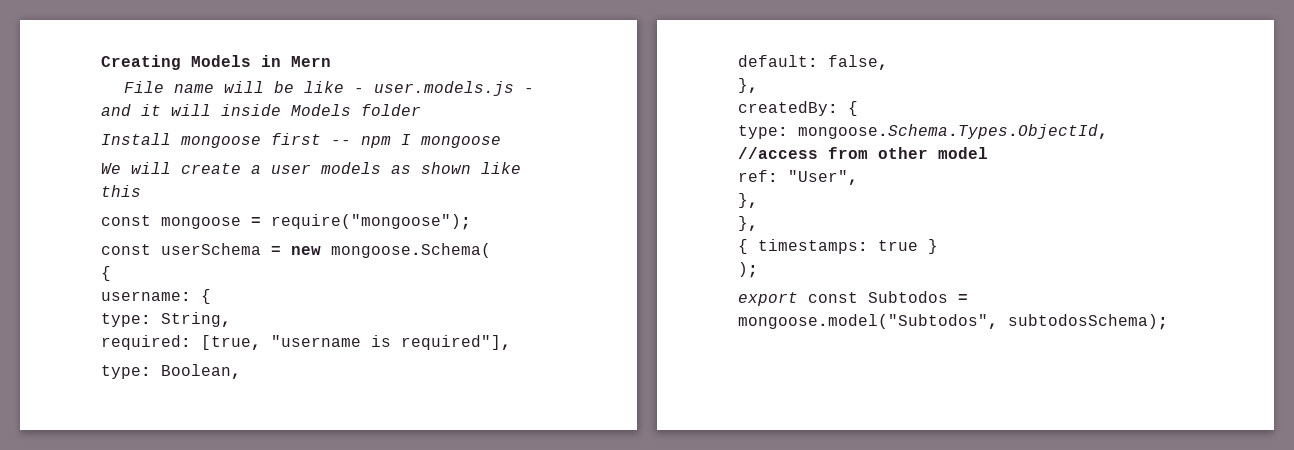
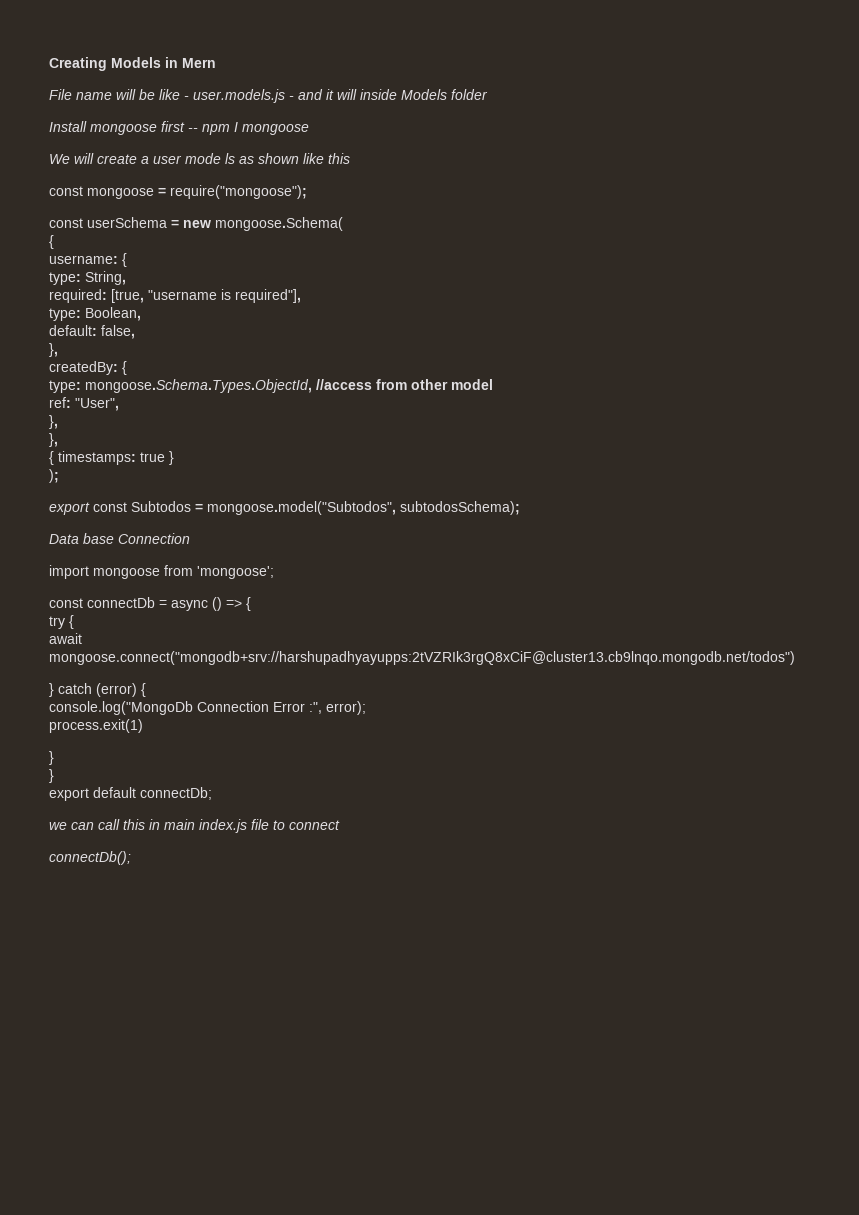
- We will create a user models as shown like this
+ We will create a user mode ls as shown like this
+ Data base Connection
+ import mongoose from 'mongoose';
+ const connectDb = async () => {
+ try {
+ await mongoose.connect("mongodb+srv://harshupadhyayupps:2tVZRIk3rgQ8xCiF@cluster13.cb9lnqo.mongodb.net/todos")
+ } catch (error) {
+ console.log("MongoDb Connection Error :", error);
+ process.exit(1)
+ }
+ }
+ export default connectDb;
+ we can call this in main index.js file to connect
+ connectDb();

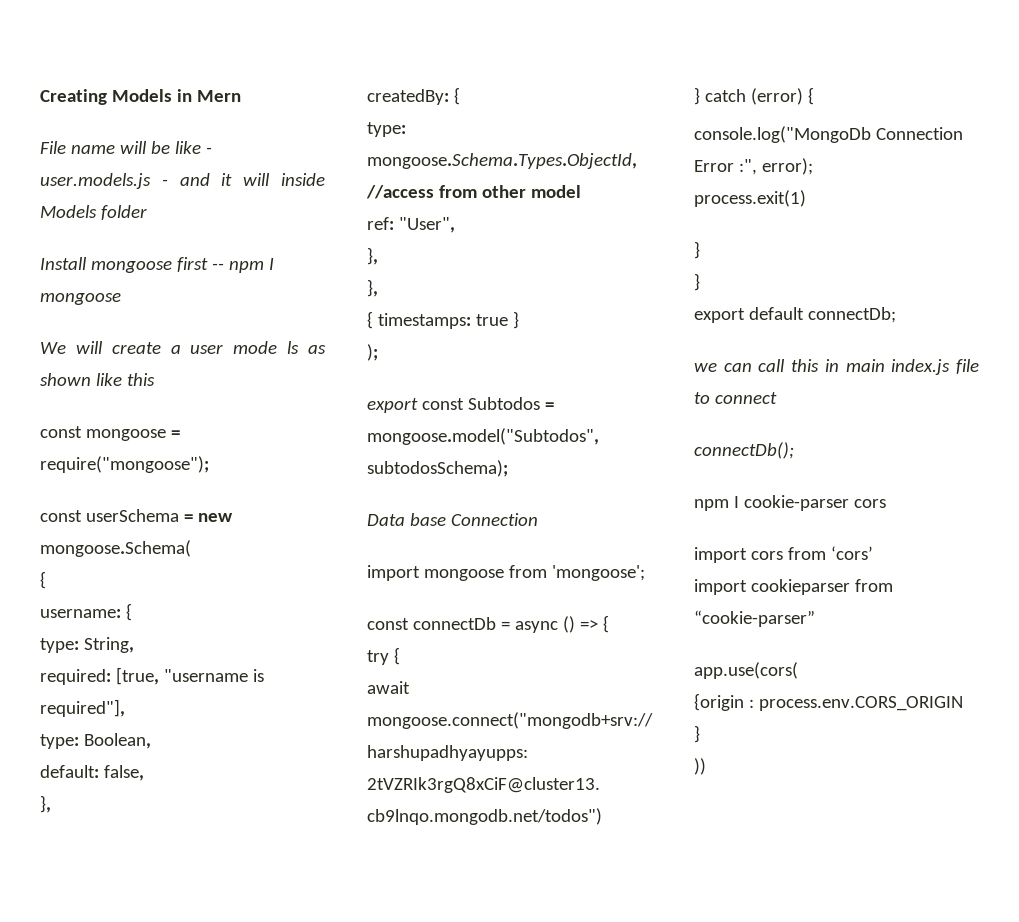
+ npm I cookie-parser cors
+ import cors from ‘cors’
+ import cookieparser from “cookie-parser”
+ app.use(cors(
+ {origin : process.env.CORS_ORIGIN
+ }
+ ))

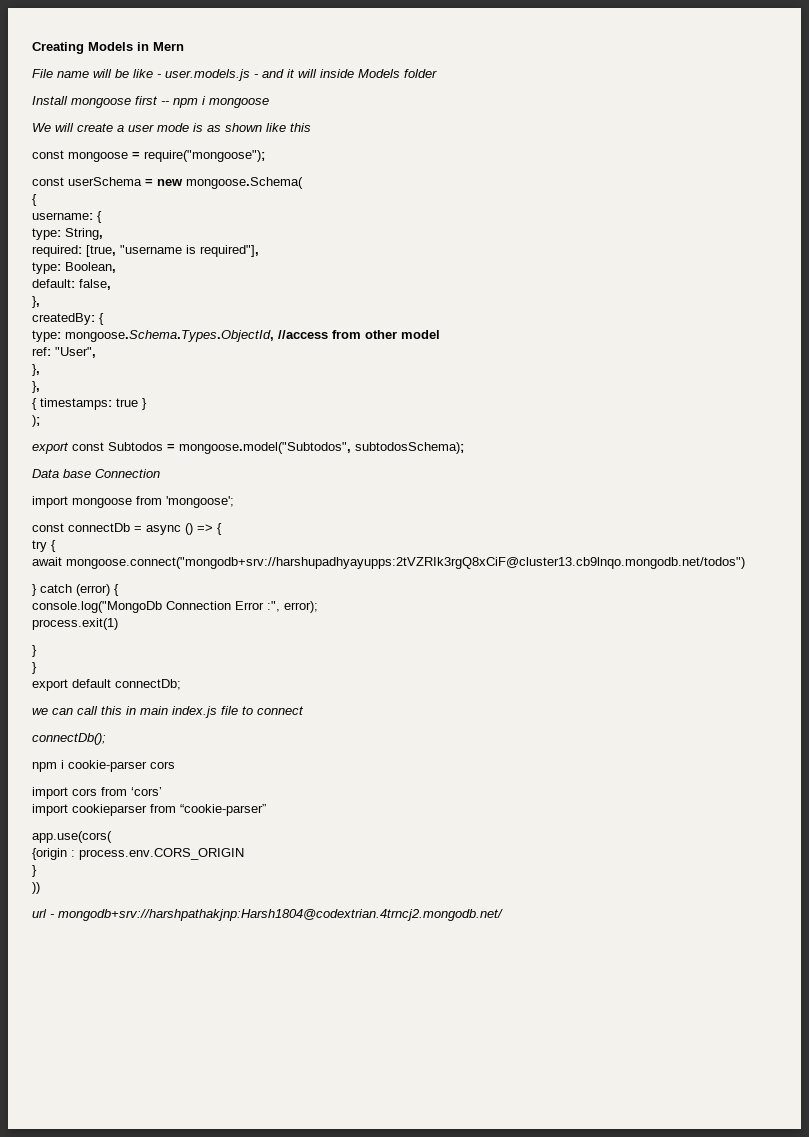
- Install mongoose first -- npm I mongoose
+ Install mongoose first -- npm i mongoose
- We will create a user mode ls as shown like this
+ We will create a user mode is as shown like this
- npm I cookie-parser cors
+ npm i cookie-parser cors
+ url - mongodb+srv://harshpathakjnp:Harsh1804@codextrian.4trncj2.mongodb.net/

